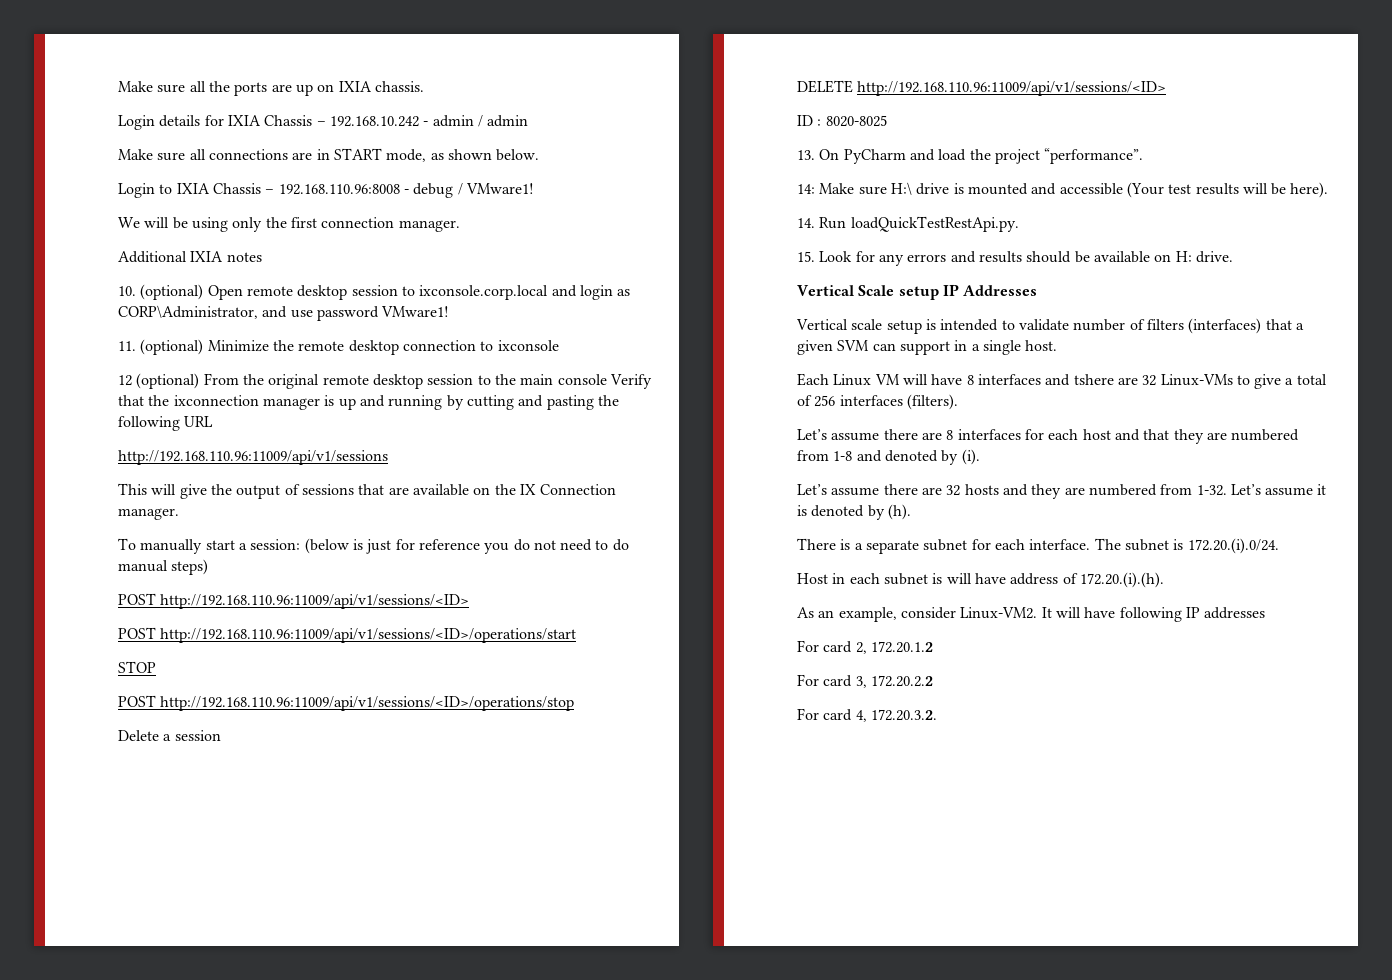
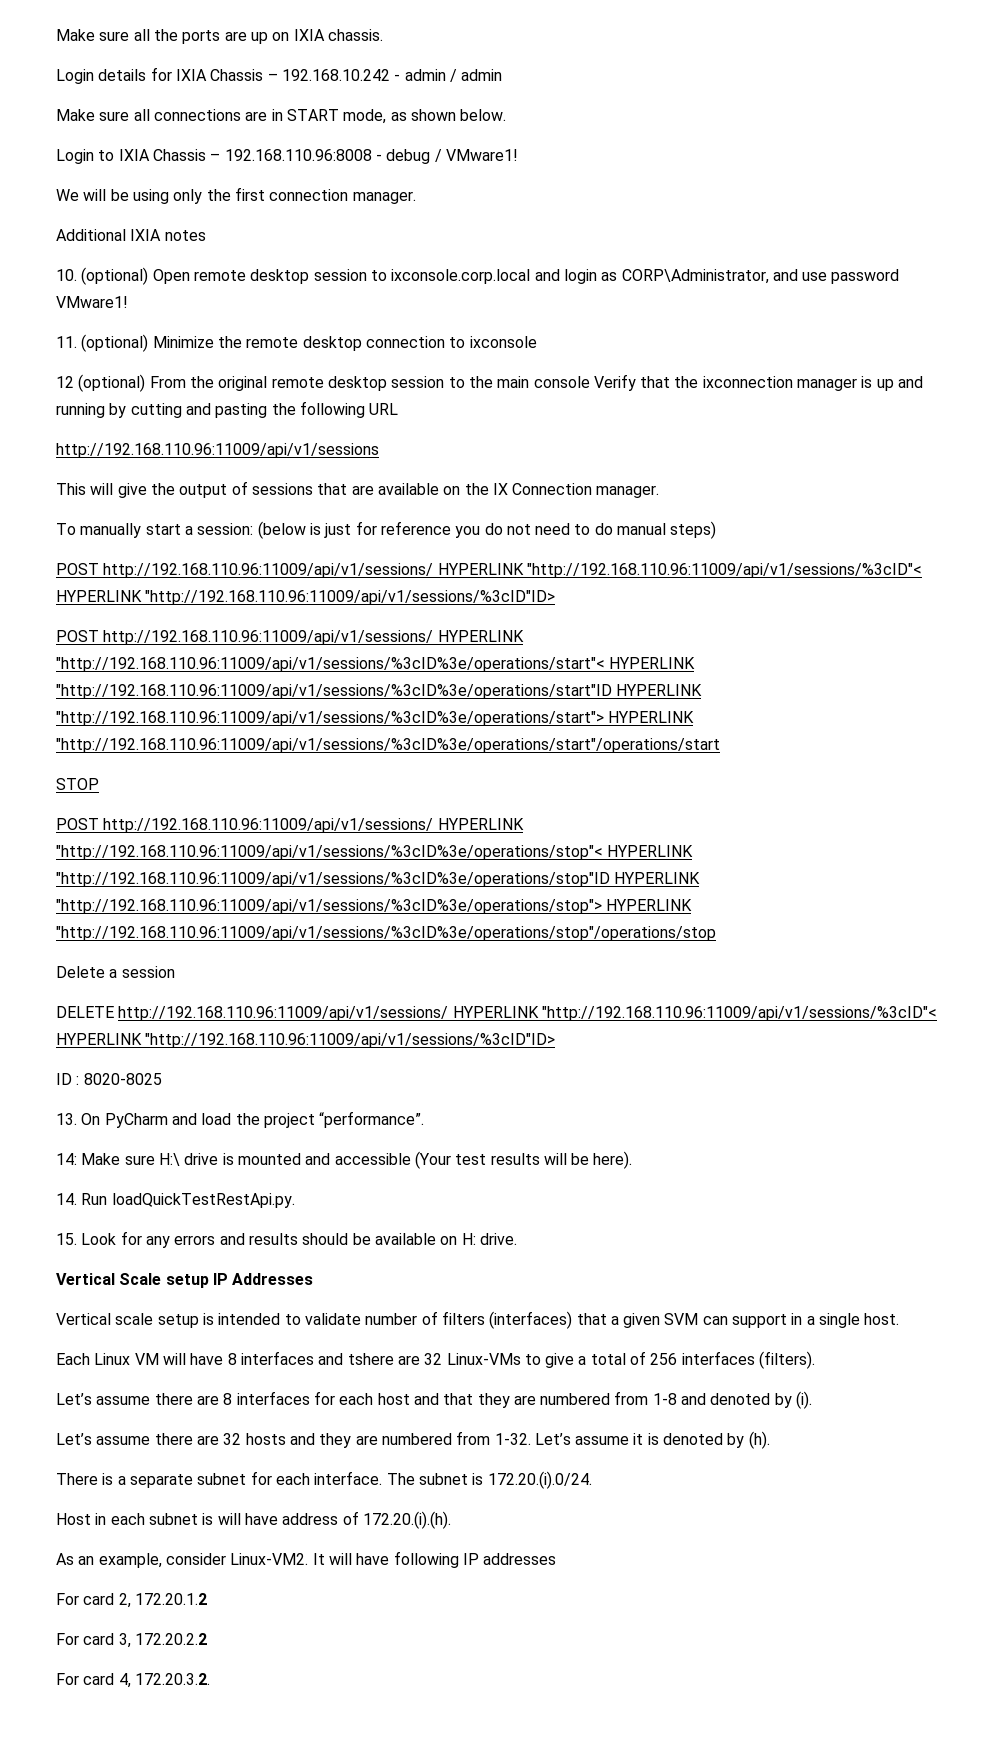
- POST http://192.168.110.96:11009/api/v1/sessions/<ID>
- POST http://192.168.110.96:11009/api/v1/sessions/<ID>/operations/start
+ POST http://192.168.110.96:11009/api/v1/sessions/ HYPERLINK "http://192.168.110.96:11009/api/v1/sessions/%3cID"< HYPERLINK "http://192.168.110.96:11009/api/v1/sessions/%3cID"ID>
+ POST http://192.168.110.96:11009/api/v1/sessions/ HYPERLINK "http://192.168.110.96:11009/api/v1/sessions/%3cID%3e/operations/start"< HYPERLINK "http://192.168.110.96:11009/api/v1/sessions/%3cID%3e/operations/start"ID HYPERLINK "http://192.168.110.96:11009/api/v1/sessions/%3cID%3e/operations/start"> HYPERLINK "http://192.168.110.96:11009/api/v1/sessions/%3cID%3e/operations/start"/operations/start
  STOP
- POST http://192.168.110.96:11009/api/v1/sessions/<ID>/operations/stop
+ POST http://192.168.110.96:11009/api/v1/sessions/ HYPERLINK "http://192.168.110.96:11009/api/v1/sessions/%3cID%3e/operations/stop"< HYPERLINK "http://192.168.110.96:11009/api/v1/sessions/%3cID%3e/operations/stop"ID HYPERLINK "http://192.168.110.96:11009/api/v1/sessions/%3cID%3e/operations/stop"> HYPERLINK "http://192.168.110.96:11009/api/v1/sessions/%3cID%3e/operations/stop"/operations/stop
- DELETE http://192.168.110.96:11009/api/v1/sessions/<ID>
+ DELETE http://192.168.110.96:11009/api/v1/sessions/ HYPERLINK "http://192.168.110.96:11009/api/v1/sessions/%3cID"< HYPERLINK "http://192.168.110.96:11009/api/v1/sessions/%3cID"ID>

